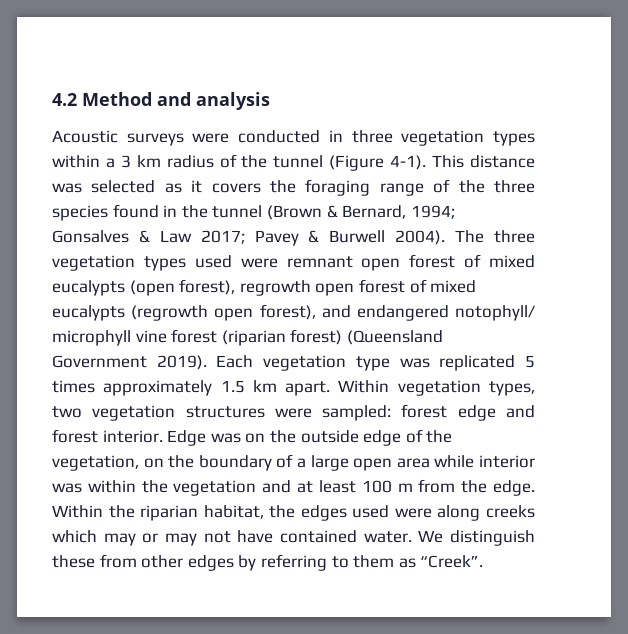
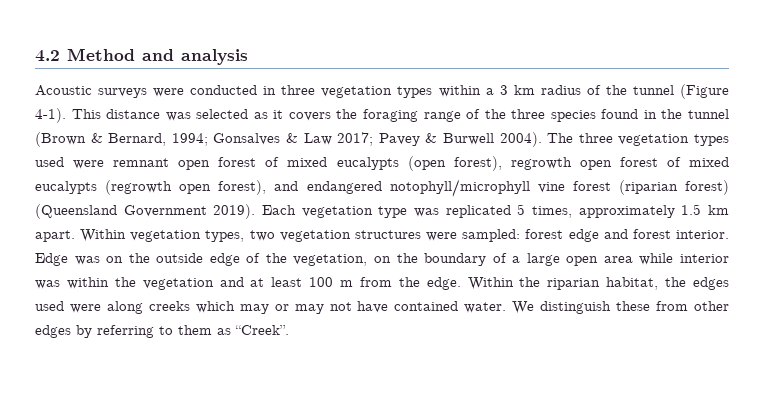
- The three vegetation types used were remnant open forest of mixed eucalypts (open forest), regrowth open forest of mixed eucalypts (regrowth open forest), and endangered notophyll/ microphyll vine forest (riparian forest) (Queensland Government 2019).
+ The three vegetation types used were remnant open forest of mixed eucalypts (open forest), regrowth open forest of mixed eucalypts (regrowth open forest), and endangered notophyll/microphyll vine forest (riparian forest) (Queensland Government 2019).
- Each vegetation type was replicated 5 times approximately 1.5 km apart.
+ Each vegetation type was replicated 5 times, approximately 1.5 km apart.

